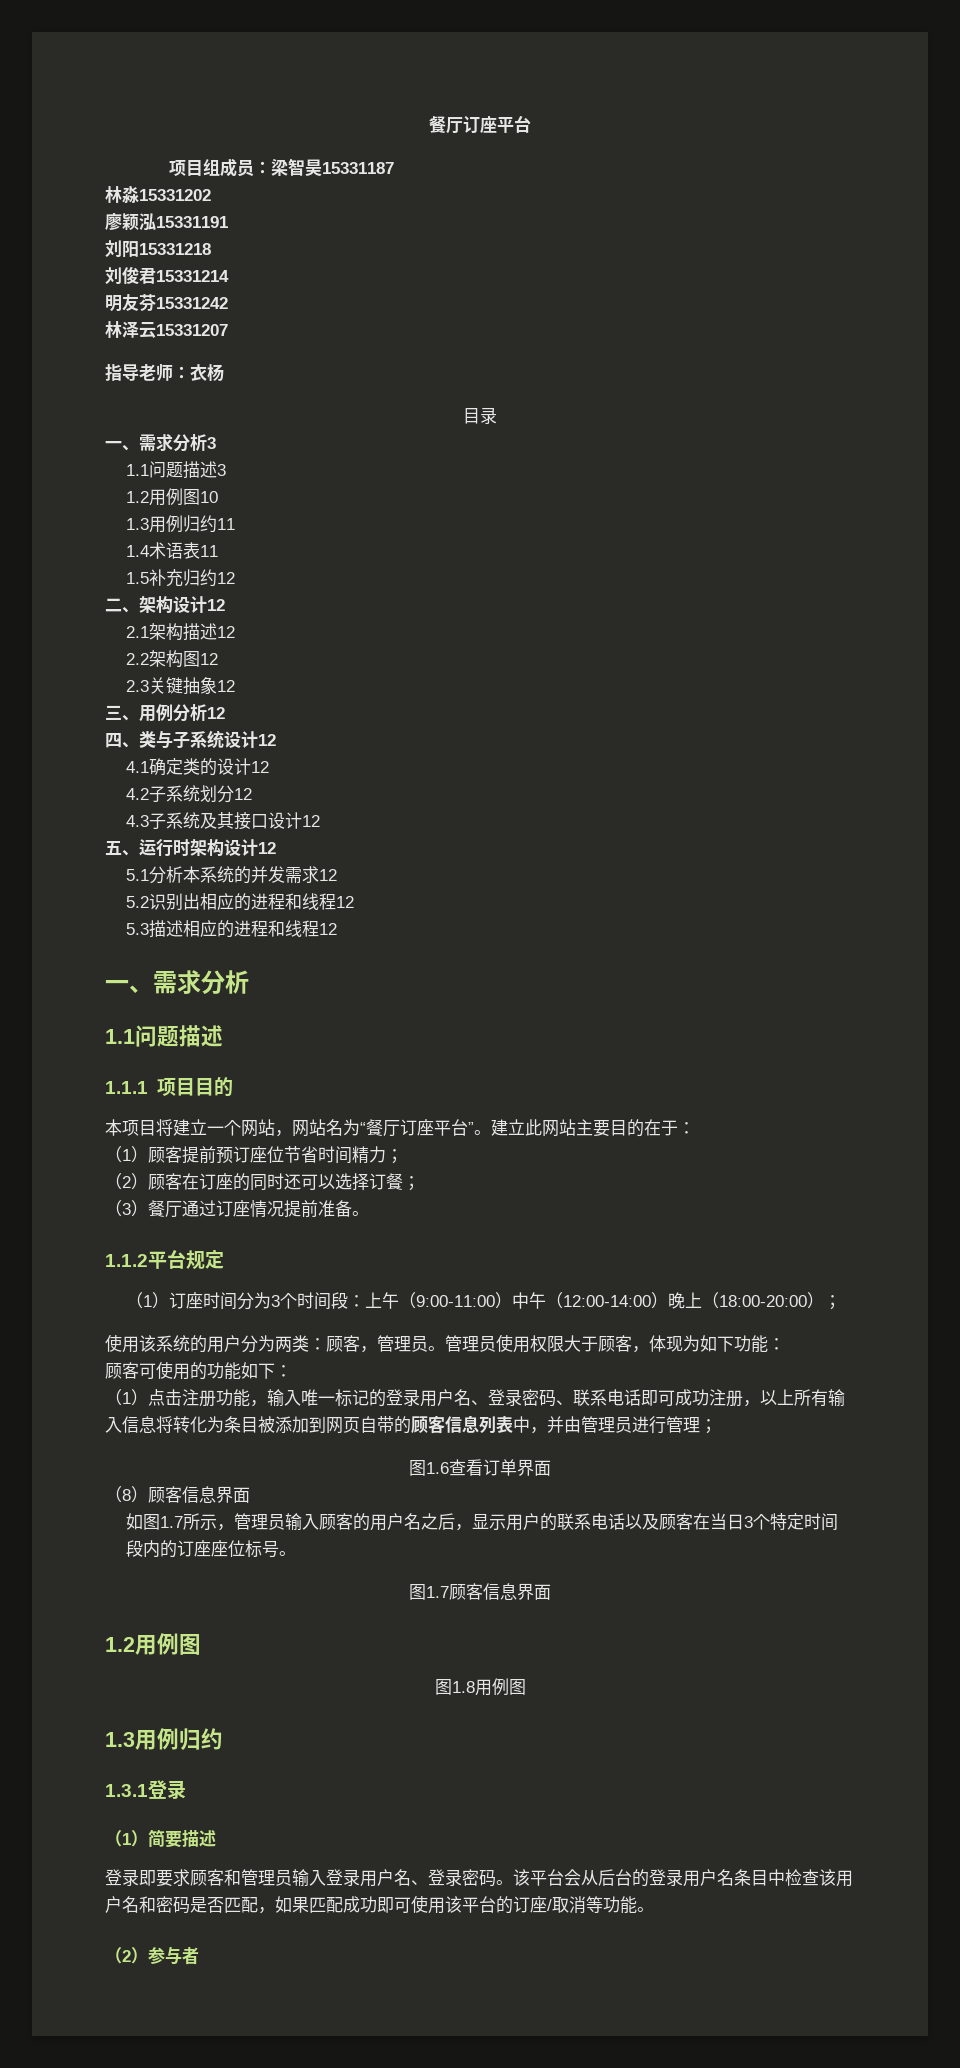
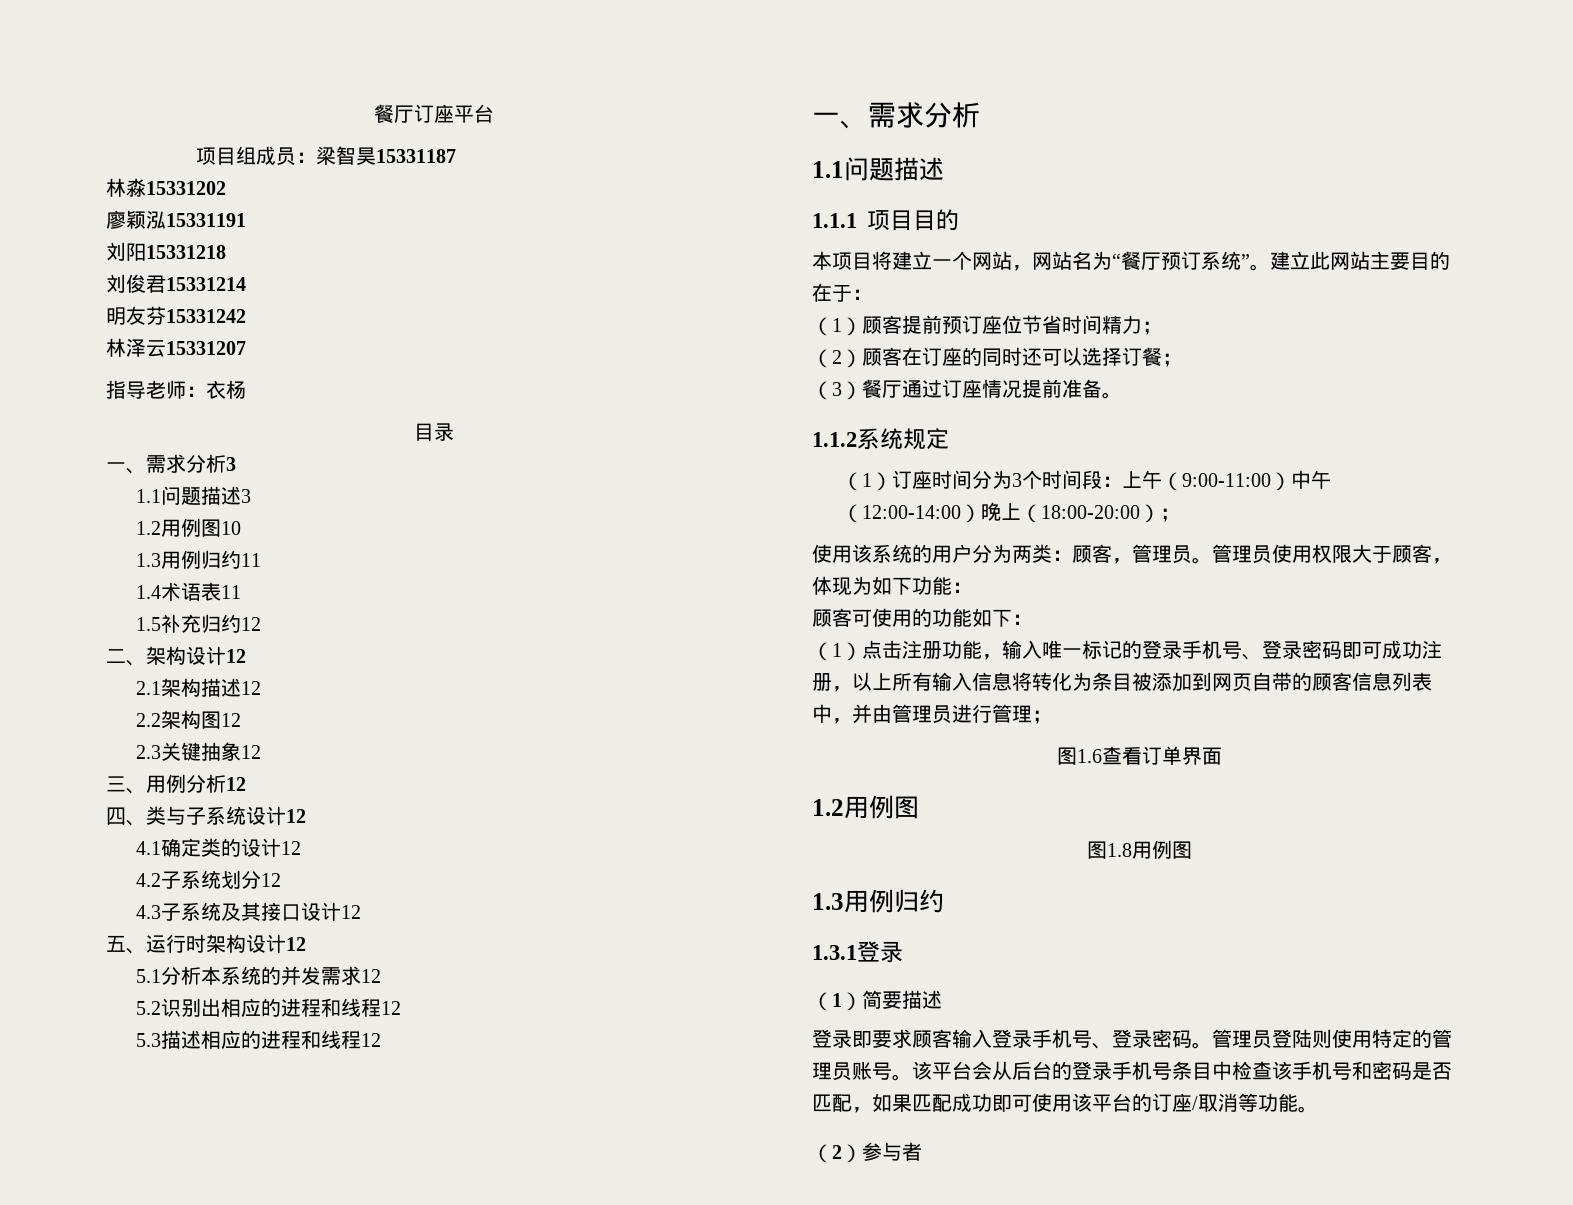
- 本项目将建立一个网站，网站名为“餐厅订座平台”。
+ 本项目将建立一个网站，网站名为“餐厅预订系统”。
- 1.1.2平台规定
+ 1.1.2系统规定
- （1）点击注册功能，输入唯一标记的登录用户名、登录密码、联系电话即可成功注册，以上所有输入信息将转化为条目被添加到网页自带的顾客信息列表中，并由管理员进行管理；
+ （1）点击注册功能，输入唯一标记的登录手机号、登录密码即可成功注册，以上所有输入信息将转化为条目被添加到网页自带的顾客信息列表中，并由管理员进行管理；
- （8）顾客信息界面
- 如图1.7所示，管理员输入顾客的用户名之后，显示用户的联系电话以及顾客在当日3个特定时间段内的订座座位标号。
- 图1.7顾客信息界面
- 登录即要求顾客和管理员输入登录用户名、登录密码。
+ 登录即要求顾客输入登录手机号、登录密码。
+ 管理员登陆则使用特定的管理员账号。
- 该平台会从后台的登录用户名条目中检查该用户名和密码是否匹配，如果匹配成功即可使用该平台的订座/取消等功能。
+ 该平台会从后台的登录手机号条目中检查该手机号和密码是否匹配，如果匹配成功即可使用该平台的订座/取消等功能。

